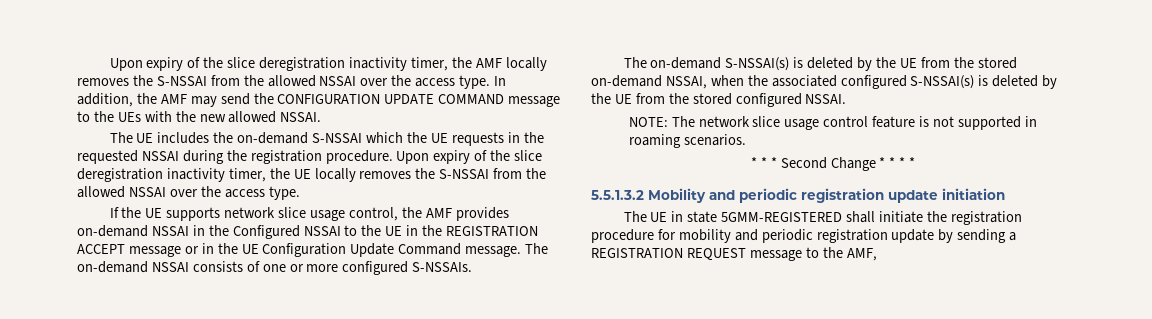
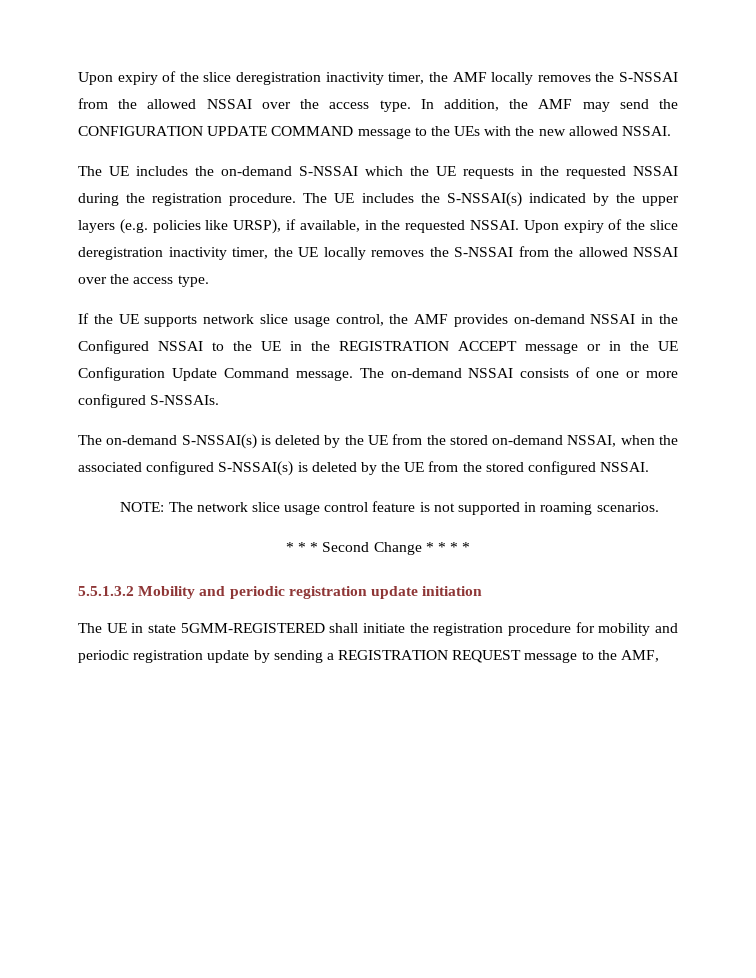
+ The UE includes the S-NSSAI(s) indicated by the upper layers (e.g. policies like URSP), if available, in the requested NSSAI.

